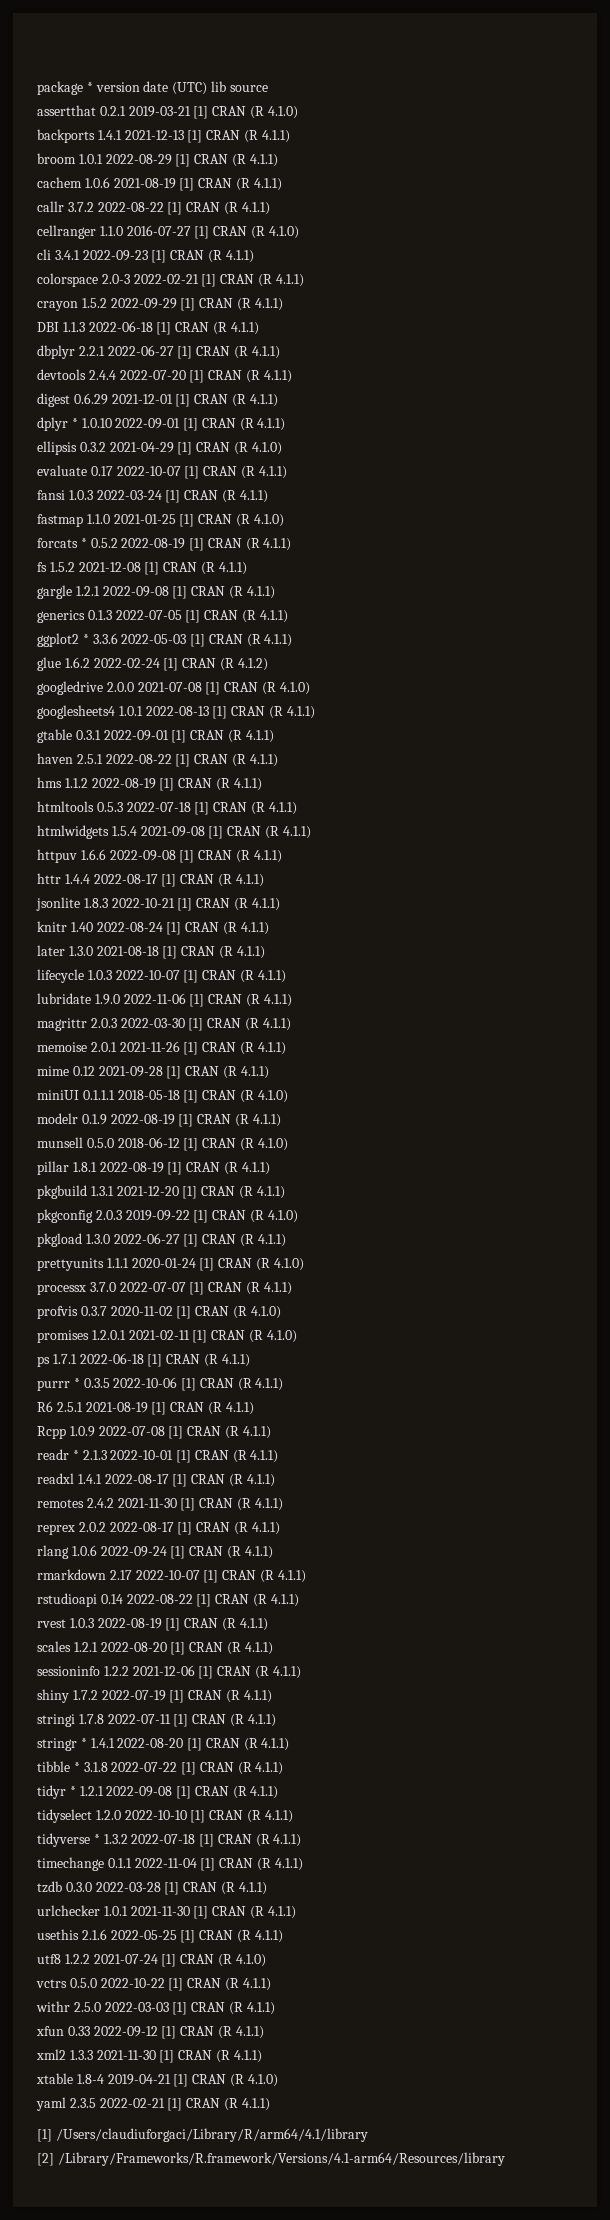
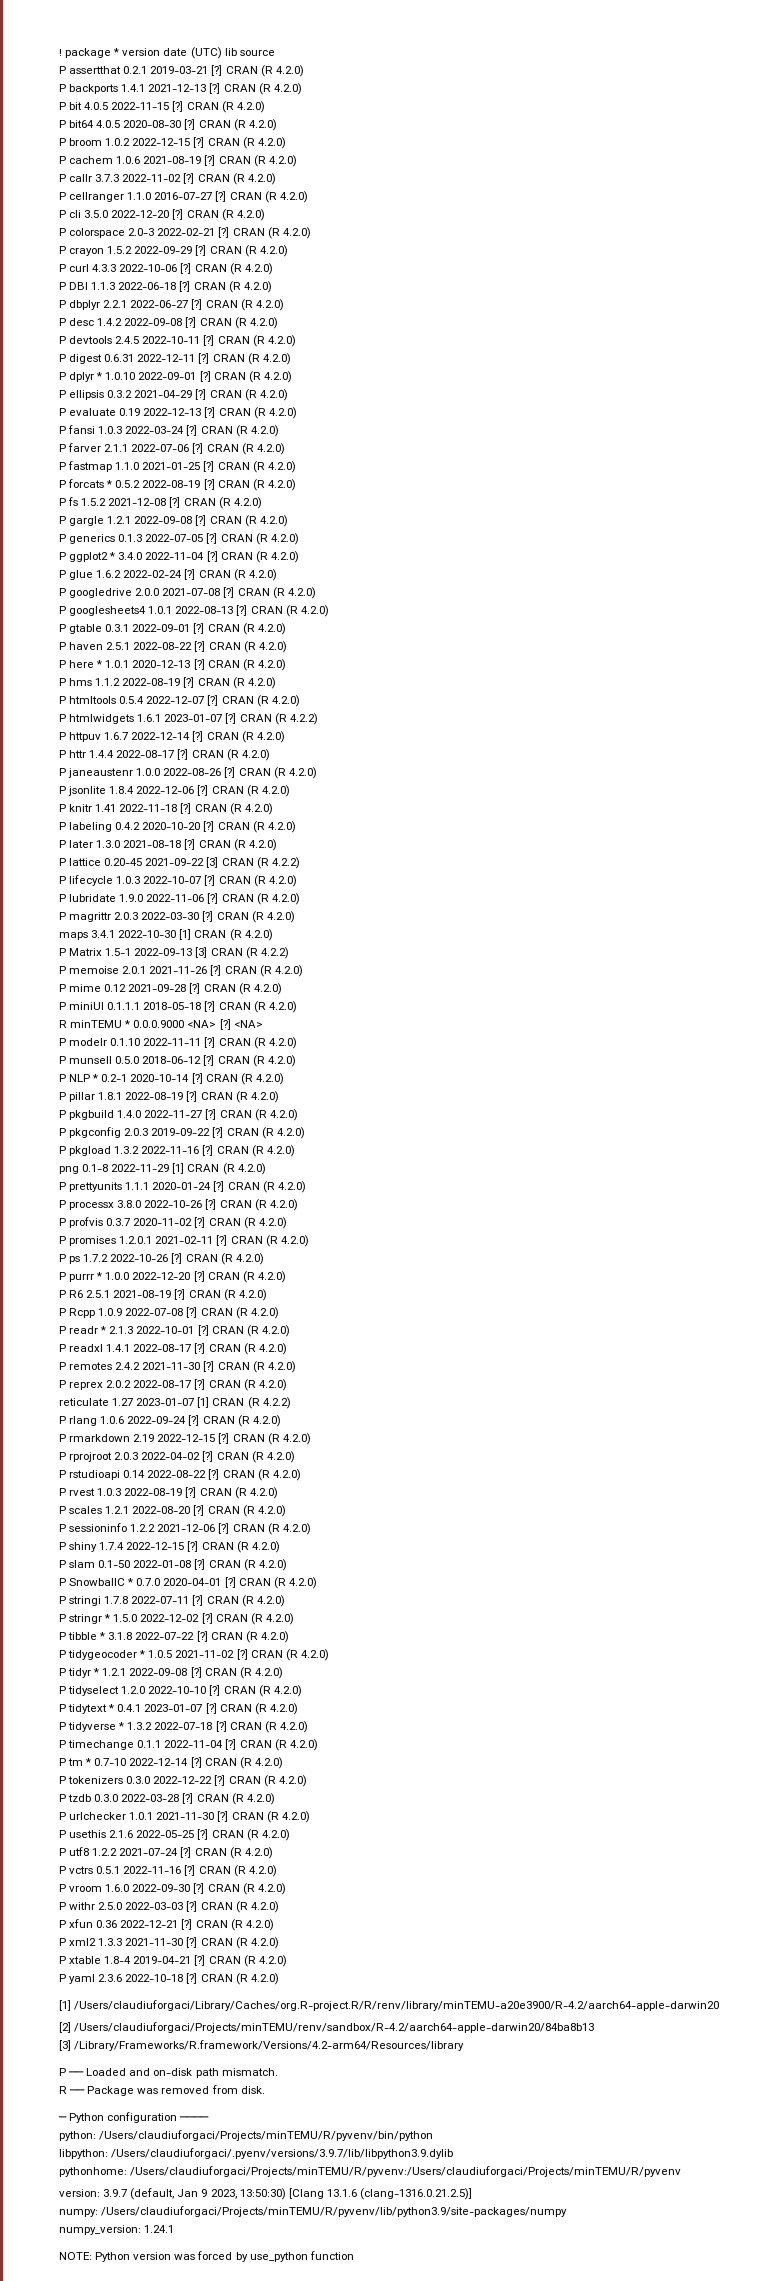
- package * version date (UTC) lib source
+ ! package * version date (UTC) lib source
- assertthat 0.2.1 2019-03-21 [1] CRAN (R 4.1.0)
- backports 1.4.1 2021-12-13 [1] CRAN (R 4.1.1)
- broom 1.0.1 2022-08-29 [1] CRAN (R 4.1.1)
- cachem 1.0.6 2021-08-19 [1] CRAN (R 4.1.1)
- callr 3.7.2 2022-08-22 [1] CRAN (R 4.1.1)
- cellranger 1.1.0 2016-07-27 [1] CRAN (R 4.1.0)
- cli 3.4.1 2022-09-23 [1] CRAN (R 4.1.1)
- colorspace 2.0-3 2022-02-21 [1] CRAN (R 4.1.1)
- crayon 1.5.2 2022-09-29 [1] CRAN (R 4.1.1)
- DBI 1.1.3 2022-06-18 [1] CRAN (R 4.1.1)
- dbplyr 2.2.1 2022-06-27 [1] CRAN (R 4.1.1)
- devtools 2.4.4 2022-07-20 [1] CRAN (R 4.1.1)
- digest 0.6.29 2021-12-01 [1] CRAN (R 4.1.1)
- dplyr * 1.0.10 2022-09-01 [1] CRAN (R 4.1.1)
- ellipsis 0.3.2 2021-04-29 [1] CRAN (R 4.1.0)
- evaluate 0.17 2022-10-07 [1] CRAN (R 4.1.1)
- fansi 1.0.3 2022-03-24 [1] CRAN (R 4.1.1)
- fastmap 1.1.0 2021-01-25 [1] CRAN (R 4.1.0)
- forcats * 0.5.2 2022-08-19 [1] CRAN (R 4.1.1)
- fs 1.5.2 2021-12-08 [1] CRAN (R 4.1.1)
- gargle 1.2.1 2022-09-08 [1] CRAN (R 4.1.1)
- generics 0.1.3 2022-07-05 [1] CRAN (R 4.1.1)
- ggplot2 * 3.3.6 2022-05-03 [1] CRAN (R 4.1.1)
- glue 1.6.2 2022-02-24 [1] CRAN (R 4.1.2)
- googledrive 2.0.0 2021-07-08 [1] CRAN (R 4.1.0)
- googlesheets4 1.0.1 2022-08-13 [1] CRAN (R 4.1.1)
- gtable 0.3.1 2022-09-01 [1] CRAN (R 4.1.1)
- haven 2.5.1 2022-08-22 [1] CRAN (R 4.1.1)
- hms 1.1.2 2022-08-19 [1] CRAN (R 4.1.1)
- htmltools 0.5.3 2022-07-18 [1] CRAN (R 4.1.1)
- htmlwidgets 1.5.4 2021-09-08 [1] CRAN (R 4.1.1)
- httpuv 1.6.6 2022-09-08 [1] CRAN (R 4.1.1)
- httr 1.4.4 2022-08-17 [1] CRAN (R 4.1.1)
- jsonlite 1.8.3 2022-10-21 [1] CRAN (R 4.1.1)
- knitr 1.40 2022-08-24 [1] CRAN (R 4.1.1)
- later 1.3.0 2021-08-18 [1] CRAN (R 4.1.1)
- lifecycle 1.0.3 2022-10-07 [1] CRAN (R 4.1.1)
- lubridate 1.9.0 2022-11-06 [1] CRAN (R 4.1.1)
- magrittr 2.0.3 2022-03-30 [1] CRAN (R 4.1.1)
- memoise 2.0.1 2021-11-26 [1] CRAN (R 4.1.1)
- mime 0.12 2021-09-28 [1] CRAN (R 4.1.1)
- miniUI 0.1.1.1 2018-05-18 [1] CRAN (R 4.1.0)
- modelr 0.1.9 2022-08-19 [1] CRAN (R 4.1.1)
- munsell 0.5.0 2018-06-12 [1] CRAN (R 4.1.0)
- pillar 1.8.1 2022-08-19 [1] CRAN (R 4.1.1)
- pkgbuild 1.3.1 2021-12-20 [1] CRAN (R 4.1.1)
- pkgconfig 2.0.3 2019-09-22 [1] CRAN (R 4.1.0)
- pkgload 1.3.0 2022-06-27 [1] CRAN (R 4.1.1)
- prettyunits 1.1.1 2020-01-24 [1] CRAN (R 4.1.0)
- processx 3.7.0 2022-07-07 [1] CRAN (R 4.1.1)
- profvis 0.3.7 2020-11-02 [1] CRAN (R 4.1.0)
- promises 1.2.0.1 2021-02-11 [1] CRAN (R 4.1.0)
- ps 1.7.1 2022-06-18 [1] CRAN (R 4.1.1)
- purrr * 0.3.5 2022-10-06 [1] CRAN (R 4.1.1)
- R6 2.5.1 2021-08-19 [1] CRAN (R 4.1.1)
- Rcpp 1.0.9 2022-07-08 [1] CRAN (R 4.1.1)
- readr * 2.1.3 2022-10-01 [1] CRAN (R 4.1.1)
- readxl 1.4.1 2022-08-17 [1] CRAN (R 4.1.1)
- remotes 2.4.2 2021-11-30 [1] CRAN (R 4.1.1)
- reprex 2.0.2 2022-08-17 [1] CRAN (R 4.1.1)
- rlang 1.0.6 2022-09-24 [1] CRAN (R 4.1.1)
- rmarkdown 2.17 2022-10-07 [1] CRAN (R 4.1.1)
- rstudioapi 0.14 2022-08-22 [1] CRAN (R 4.1.1)
- rvest 1.0.3 2022-08-19 [1] CRAN (R 4.1.1)
- scales 1.2.1 2022-08-20 [1] CRAN (R 4.1.1)
- sessioninfo 1.2.2 2021-12-06 [1] CRAN (R 4.1.1)
- shiny 1.7.2 2022-07-19 [1] CRAN (R 4.1.1)
- stringi 1.7.8 2022-07-11 [1] CRAN (R 4.1.1)
- stringr * 1.4.1 2022-08-20 [1] CRAN (R 4.1.1)
- tibble * 3.1.8 2022-07-22 [1] CRAN (R 4.1.1)
- tidyr * 1.2.1 2022-09-08 [1] CRAN (R 4.1.1)
- tidyselect 1.2.0 2022-10-10 [1] CRAN (R 4.1.1)
- tidyverse * 1.3.2 2022-07-18 [1] CRAN (R 4.1.1)
- timechange 0.1.1 2022-11-04 [1] CRAN (R 4.1.1)
- tzdb 0.3.0 2022-03-28 [1] CRAN (R 4.1.1)
- urlchecker 1.0.1 2021-11-30 [1] CRAN (R 4.1.1)
- usethis 2.1.6 2022-05-25 [1] CRAN (R 4.1.1)
- utf8 1.2.2 2021-07-24 [1] CRAN (R 4.1.0)
- vctrs 0.5.0 2022-10-22 [1] CRAN (R 4.1.1)
- withr 2.5.0 2022-03-03 [1] CRAN (R 4.1.1)
- xfun 0.33 2022-09-12 [1] CRAN (R 4.1.1)
- xml2 1.3.3 2021-11-30 [1] CRAN (R 4.1.1)
- xtable 1.8-4 2019-04-21 [1] CRAN (R 4.1.0)
- yaml 2.3.5 2022-02-21 [1] CRAN (R 4.1.1)
- [1] /Users/claudiuforgaci/Library/R/arm64/4.1/library
+ P assertthat 0.2.1 2019-03-21 [?] CRAN (R 4.2.0)
+ P backports 1.4.1 2021-12-13 [?] CRAN (R 4.2.0)
+ P bit 4.0.5 2022-11-15 [?] CRAN (R 4.2.0)
+ P bit64 4.0.5 2020-08-30 [?] CRAN (R 4.2.0)
+ P broom 1.0.2 2022-12-15 [?] CRAN (R 4.2.0)
+ P cachem 1.0.6 2021-08-19 [?] CRAN (R 4.2.0)
+ P callr 3.7.3 2022-11-02 [?] CRAN (R 4.2.0)
+ P cellranger 1.1.0 2016-07-27 [?] CRAN (R 4.2.0)
+ P cli 3.5.0 2022-12-20 [?] CRAN (R 4.2.0)
+ P colorspace 2.0-3 2022-02-21 [?] CRAN (R 4.2.0)
+ P crayon 1.5.2 2022-09-29 [?] CRAN (R 4.2.0)
+ P curl 4.3.3 2022-10-06 [?] CRAN (R 4.2.0)
+ P DBI 1.1.3 2022-06-18 [?] CRAN (R 4.2.0)
+ P dbplyr 2.2.1 2022-06-27 [?] CRAN (R 4.2.0)
+ P desc 1.4.2 2022-09-08 [?] CRAN (R 4.2.0)
+ P devtools 2.4.5 2022-10-11 [?] CRAN (R 4.2.0)
+ P digest 0.6.31 2022-12-11 [?] CRAN (R 4.2.0)
+ P dplyr * 1.0.10 2022-09-01 [?] CRAN (R 4.2.0)
+ P ellipsis 0.3.2 2021-04-29 [?] CRAN (R 4.2.0)
+ P evaluate 0.19 2022-12-13 [?] CRAN (R 4.2.0)
+ P fansi 1.0.3 2022-03-24 [?] CRAN (R 4.2.0)
+ P farver 2.1.1 2022-07-06 [?] CRAN (R 4.2.0)
+ P fastmap 1.1.0 2021-01-25 [?] CRAN (R 4.2.0)
+ P forcats * 0.5.2 2022-08-19 [?] CRAN (R 4.2.0)
+ P fs 1.5.2 2021-12-08 [?] CRAN (R 4.2.0)
+ P gargle 1.2.1 2022-09-08 [?] CRAN (R 4.2.0)
+ P generics 0.1.3 2022-07-05 [?] CRAN (R 4.2.0)
+ P ggplot2 * 3.4.0 2022-11-04 [?] CRAN (R 4.2.0)
+ P glue 1.6.2 2022-02-24 [?] CRAN (R 4.2.0)
+ P googledrive 2.0.0 2021-07-08 [?] CRAN (R 4.2.0)
+ P googlesheets4 1.0.1 2022-08-13 [?] CRAN (R 4.2.0)
+ P gtable 0.3.1 2022-09-01 [?] CRAN (R 4.2.0)
+ P haven 2.5.1 2022-08-22 [?] CRAN (R 4.2.0)
+ P here * 1.0.1 2020-12-13 [?] CRAN (R 4.2.0)
+ P hms 1.1.2 2022-08-19 [?] CRAN (R 4.2.0)
+ P htmltools 0.5.4 2022-12-07 [?] CRAN (R 4.2.0)
+ P htmlwidgets 1.6.1 2023-01-07 [?] CRAN (R 4.2.2)
+ P httpuv 1.6.7 2022-12-14 [?] CRAN (R 4.2.0)
+ P httr 1.4.4 2022-08-17 [?] CRAN (R 4.2.0)
+ P janeaustenr 1.0.0 2022-08-26 [?] CRAN (R 4.2.0)
+ P jsonlite 1.8.4 2022-12-06 [?] CRAN (R 4.2.0)
+ P knitr 1.41 2022-11-18 [?] CRAN (R 4.2.0)
+ P labeling 0.4.2 2020-10-20 [?] CRAN (R 4.2.0)
+ P later 1.3.0 2021-08-18 [?] CRAN (R 4.2.0)
+ P lattice 0.20-45 2021-09-22 [3] CRAN (R 4.2.2)
+ P lifecycle 1.0.3 2022-10-07 [?] CRAN (R 4.2.0)
+ P lubridate 1.9.0 2022-11-06 [?] CRAN (R 4.2.0)
+ P magrittr 2.0.3 2022-03-30 [?] CRAN (R 4.2.0)
+ maps 3.4.1 2022-10-30 [1] CRAN (R 4.2.0)
+ P Matrix 1.5-1 2022-09-13 [3] CRAN (R 4.2.2)
+ P memoise 2.0.1 2021-11-26 [?] CRAN (R 4.2.0)
+ P mime 0.12 2021-09-28 [?] CRAN (R 4.2.0)
+ P miniUI 0.1.1.1 2018-05-18 [?] CRAN (R 4.2.0)
+ R minTEMU * 0.0.0.9000 <NA> [?] <NA>
+ P modelr 0.1.10 2022-11-11 [?] CRAN (R 4.2.0)
+ P munsell 0.5.0 2018-06-12 [?] CRAN (R 4.2.0)
+ P NLP * 0.2-1 2020-10-14 [?] CRAN (R 4.2.0)
+ P pillar 1.8.1 2022-08-19 [?] CRAN (R 4.2.0)
+ P pkgbuild 1.4.0 2022-11-27 [?] CRAN (R 4.2.0)
+ P pkgconfig 2.0.3 2019-09-22 [?] CRAN (R 4.2.0)
+ P pkgload 1.3.2 2022-11-16 [?] CRAN (R 4.2.0)
+ png 0.1-8 2022-11-29 [1] CRAN (R 4.2.0)
+ P prettyunits 1.1.1 2020-01-24 [?] CRAN (R 4.2.0)
+ P processx 3.8.0 2022-10-26 [?] CRAN (R 4.2.0)
+ P profvis 0.3.7 2020-11-02 [?] CRAN (R 4.2.0)
+ P promises 1.2.0.1 2021-02-11 [?] CRAN (R 4.2.0)
+ P ps 1.7.2 2022-10-26 [?] CRAN (R 4.2.0)
+ P purrr * 1.0.0 2022-12-20 [?] CRAN (R 4.2.0)
+ P R6 2.5.1 2021-08-19 [?] CRAN (R 4.2.0)
+ P Rcpp 1.0.9 2022-07-08 [?] CRAN (R 4.2.0)
+ P readr * 2.1.3 2022-10-01 [?] CRAN (R 4.2.0)
+ P readxl 1.4.1 2022-08-17 [?] CRAN (R 4.2.0)
+ P remotes 2.4.2 2021-11-30 [?] CRAN (R 4.2.0)
+ P reprex 2.0.2 2022-08-17 [?] CRAN (R 4.2.0)
+ reticulate 1.27 2023-01-07 [1] CRAN (R 4.2.2)
+ P rlang 1.0.6 2022-09-24 [?] CRAN (R 4.2.0)
+ P rmarkdown 2.19 2022-12-15 [?] CRAN (R 4.2.0)
+ P rprojroot 2.0.3 2022-04-02 [?] CRAN (R 4.2.0)
+ P rstudioapi 0.14 2022-08-22 [?] CRAN (R 4.2.0)
+ P rvest 1.0.3 2022-08-19 [?] CRAN (R 4.2.0)
+ P scales 1.2.1 2022-08-20 [?] CRAN (R 4.2.0)
+ P sessioninfo 1.2.2 2021-12-06 [?] CRAN (R 4.2.0)
+ P shiny 1.7.4 2022-12-15 [?] CRAN (R 4.2.0)
+ P slam 0.1-50 2022-01-08 [?] CRAN (R 4.2.0)
+ P SnowballC * 0.7.0 2020-04-01 [?] CRAN (R 4.2.0)
+ P stringi 1.7.8 2022-07-11 [?] CRAN (R 4.2.0)
+ P stringr * 1.5.0 2022-12-02 [?] CRAN (R 4.2.0)
+ P tibble * 3.1.8 2022-07-22 [?] CRAN (R 4.2.0)
+ P tidygeocoder * 1.0.5 2021-11-02 [?] CRAN (R 4.2.0)
+ P tidyr * 1.2.1 2022-09-08 [?] CRAN (R 4.2.0)
+ P tidyselect 1.2.0 2022-10-10 [?] CRAN (R 4.2.0)
+ P tidytext * 0.4.1 2023-01-07 [?] CRAN (R 4.2.0)
+ P tidyverse * 1.3.2 2022-07-18 [?] CRAN (R 4.2.0)
+ P timechange 0.1.1 2022-11-04 [?] CRAN (R 4.2.0)
+ P tm * 0.7-10 2022-12-14 [?] CRAN (R 4.2.0)
+ P tokenizers 0.3.0 2022-12-22 [?] CRAN (R 4.2.0)
+ P tzdb 0.3.0 2022-03-28 [?] CRAN (R 4.2.0)
+ P urlchecker 1.0.1 2021-11-30 [?] CRAN (R 4.2.0)
+ P usethis 2.1.6 2022-05-25 [?] CRAN (R 4.2.0)
+ P utf8 1.2.2 2021-07-24 [?] CRAN (R 4.2.0)
+ P vctrs 0.5.1 2022-11-16 [?] CRAN (R 4.2.0)
+ P vroom 1.6.0 2022-09-30 [?] CRAN (R 4.2.0)
+ P withr 2.5.0 2022-03-03 [?] CRAN (R 4.2.0)
+ P xfun 0.36 2022-12-21 [?] CRAN (R 4.2.0)
+ P xml2 1.3.3 2021-11-30 [?] CRAN (R 4.2.0)
+ P xtable 1.8-4 2019-04-21 [?] CRAN (R 4.2.0)
+ P yaml 2.3.6 2022-10-18 [?] CRAN (R 4.2.0)
+ [1] /Users/claudiuforgaci/Library/Caches/org.R-project.R/R/renv/library/minTEMU-a20e3900/R-4.2/aarch64-apple-darwin20
- [2] /Library/Frameworks/R.framework/Versions/4.1-arm64/Resources/library
+ [2] /Users/claudiuforgaci/Projects/minTEMU/renv/sandbox/R-4.2/aarch64-apple-darwin20/84ba8b13
+ [3] /Library/Frameworks/R.framework/Versions/4.2-arm64/Resources/library
+ P ── Loaded and on-disk path mismatch.
+ R ── Package was removed from disk.
+ ─ Python configuration ────
+ python: /Users/claudiuforgaci/Projects/minTEMU/R/pyvenv/bin/python
+ libpython: /Users/claudiuforgaci/.pyenv/versions/3.9.7/lib/libpython3.9.dylib
+ pythonhome: /Users/claudiuforgaci/Projects/minTEMU/R/pyvenv:/Users/claudiuforgaci/Projects/minTEMU/R/pyvenv
+ version: 3.9.7 (default, Jan 9 2023, 13:50:30) [Clang 13.1.6 (clang-1316.0.21.2.5)]
+ numpy: /Users/claudiuforgaci/Projects/minTEMU/R/pyvenv/lib/python3.9/site-packages/numpy
+ numpy_version: 1.24.1
+ NOTE: Python version was forced by use_python function

